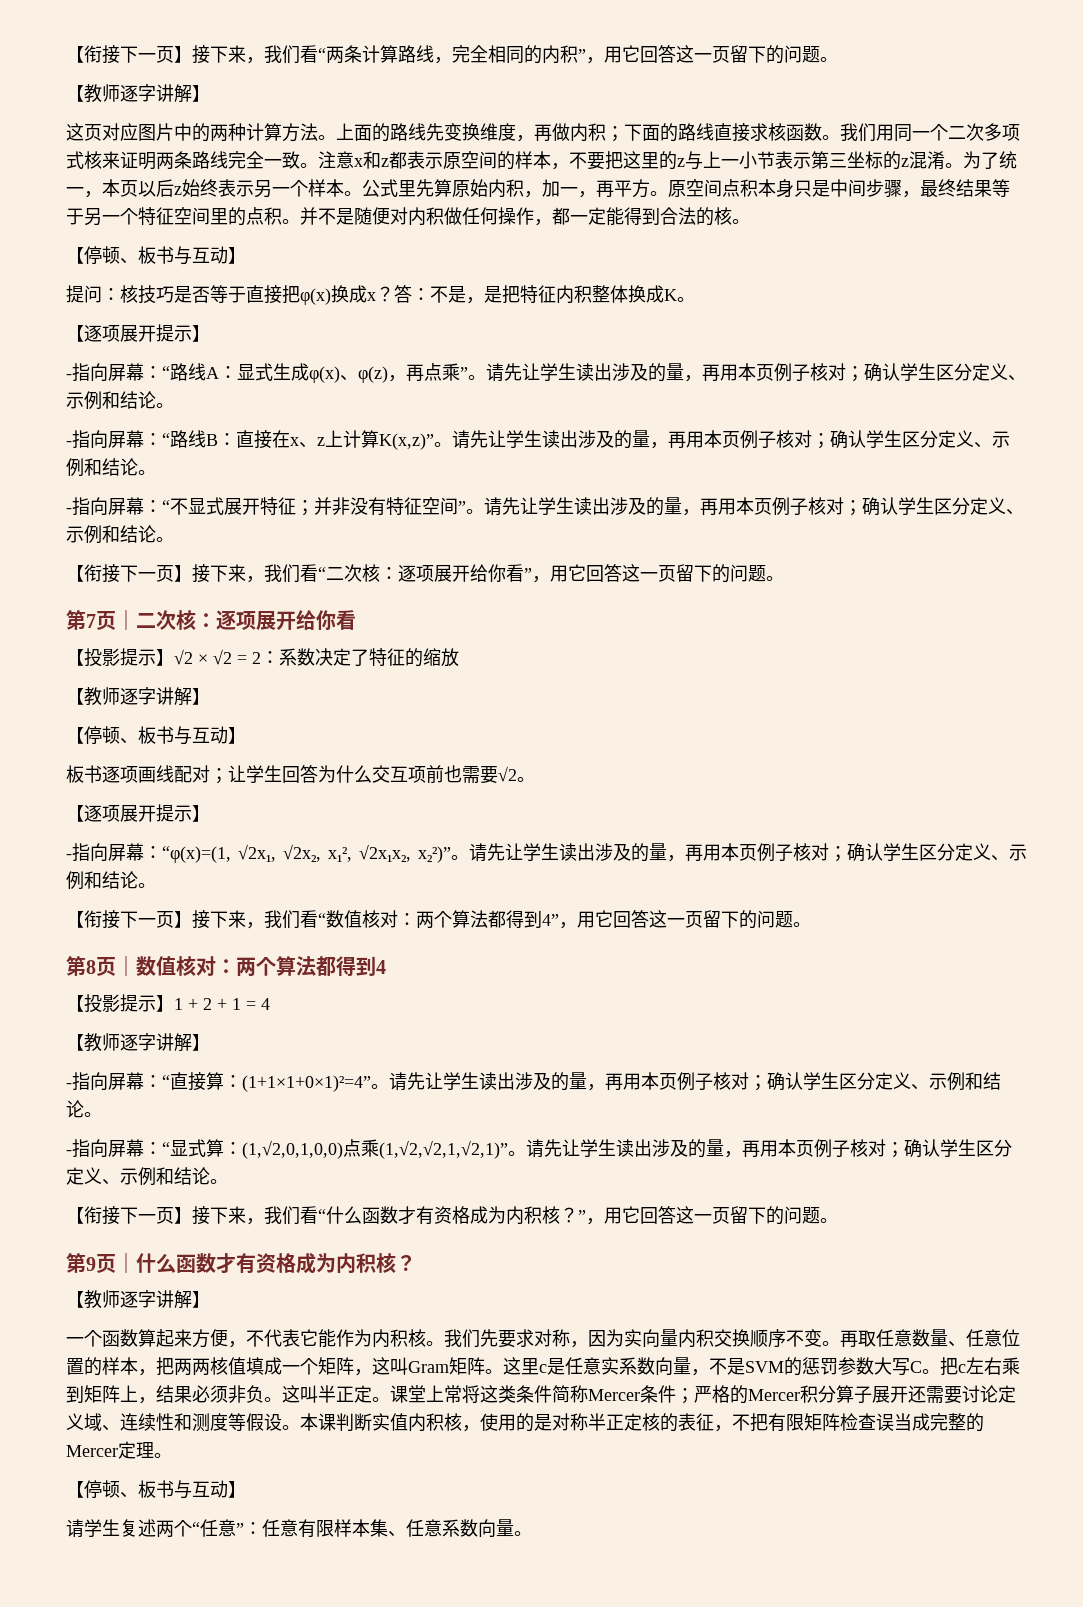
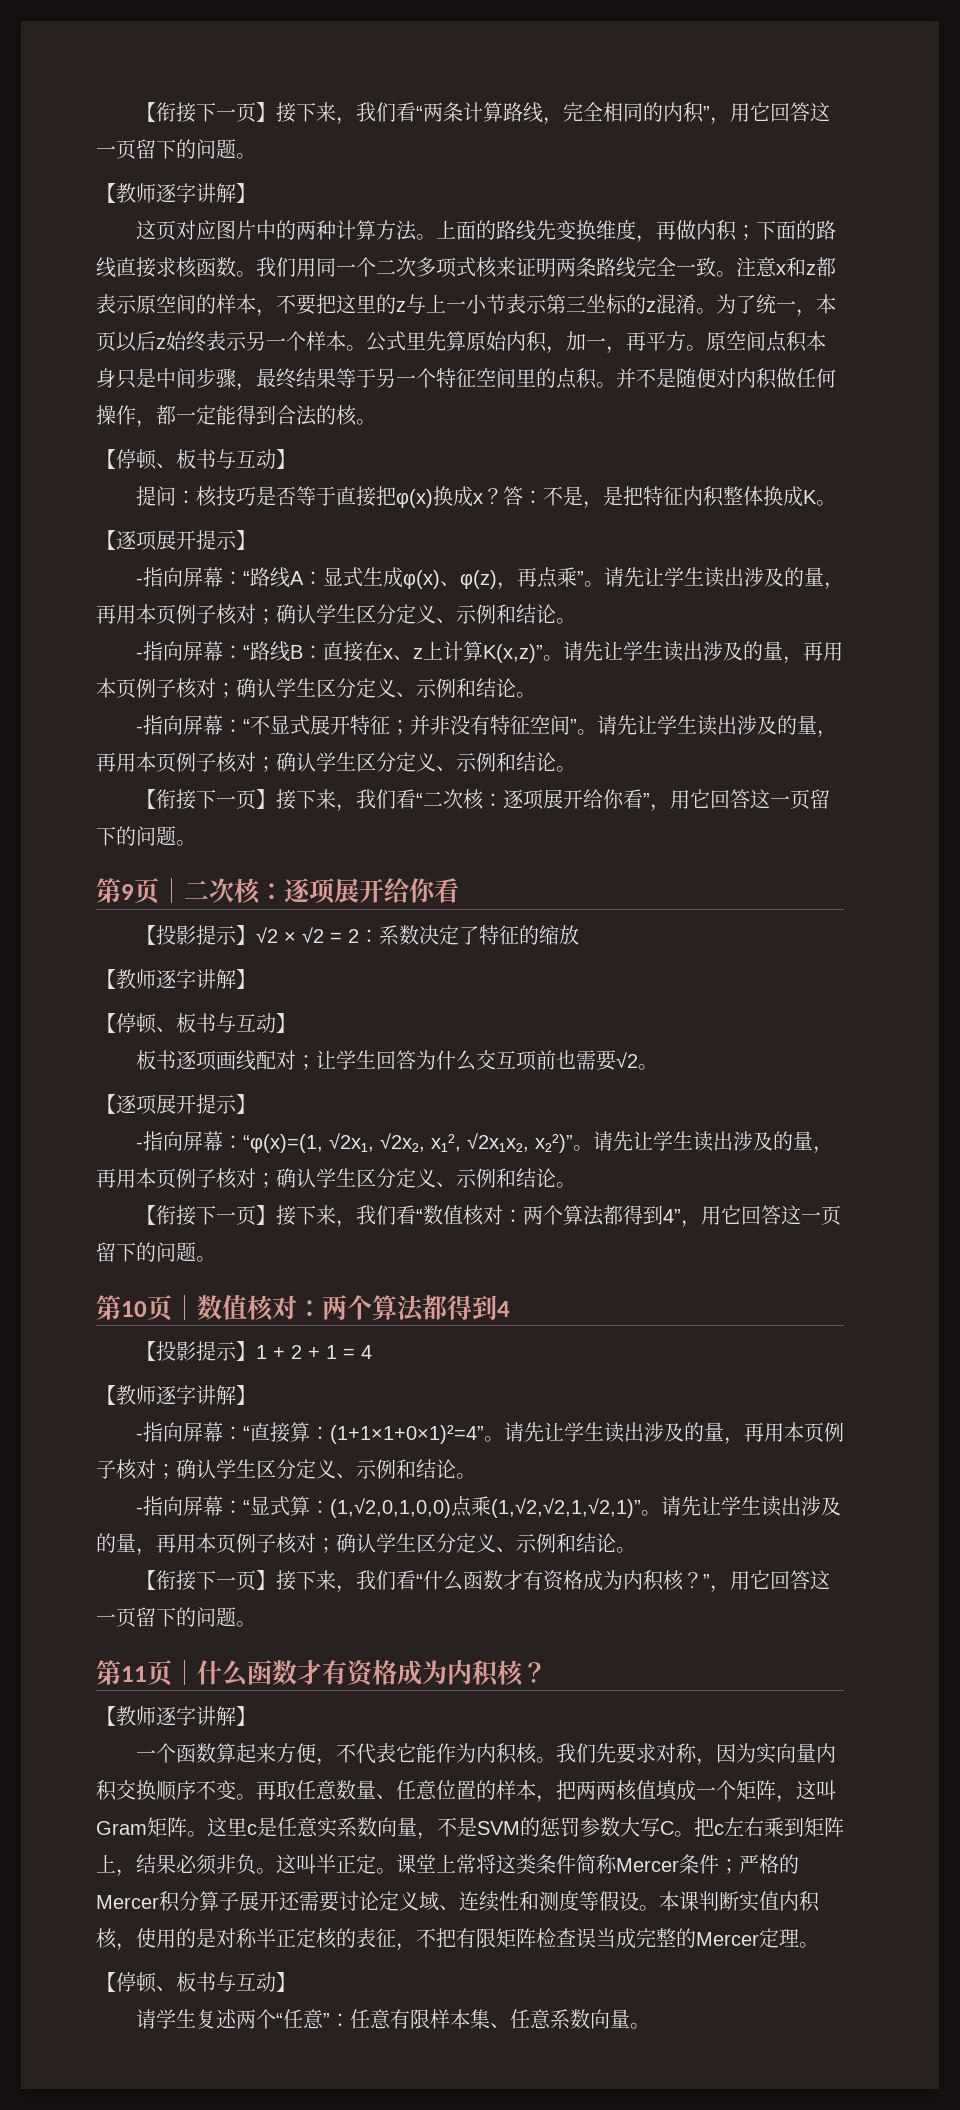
- 第7页｜二次核：逐项展开给你看
+ 第9页｜二次核：逐项展开给你看
- 第8页｜数值核对：两个算法都得到4
+ 第10页｜数值核对：两个算法都得到4
- 第9页｜什么函数才有资格成为内积核？
+ 第11页｜什么函数才有资格成为内积核？

